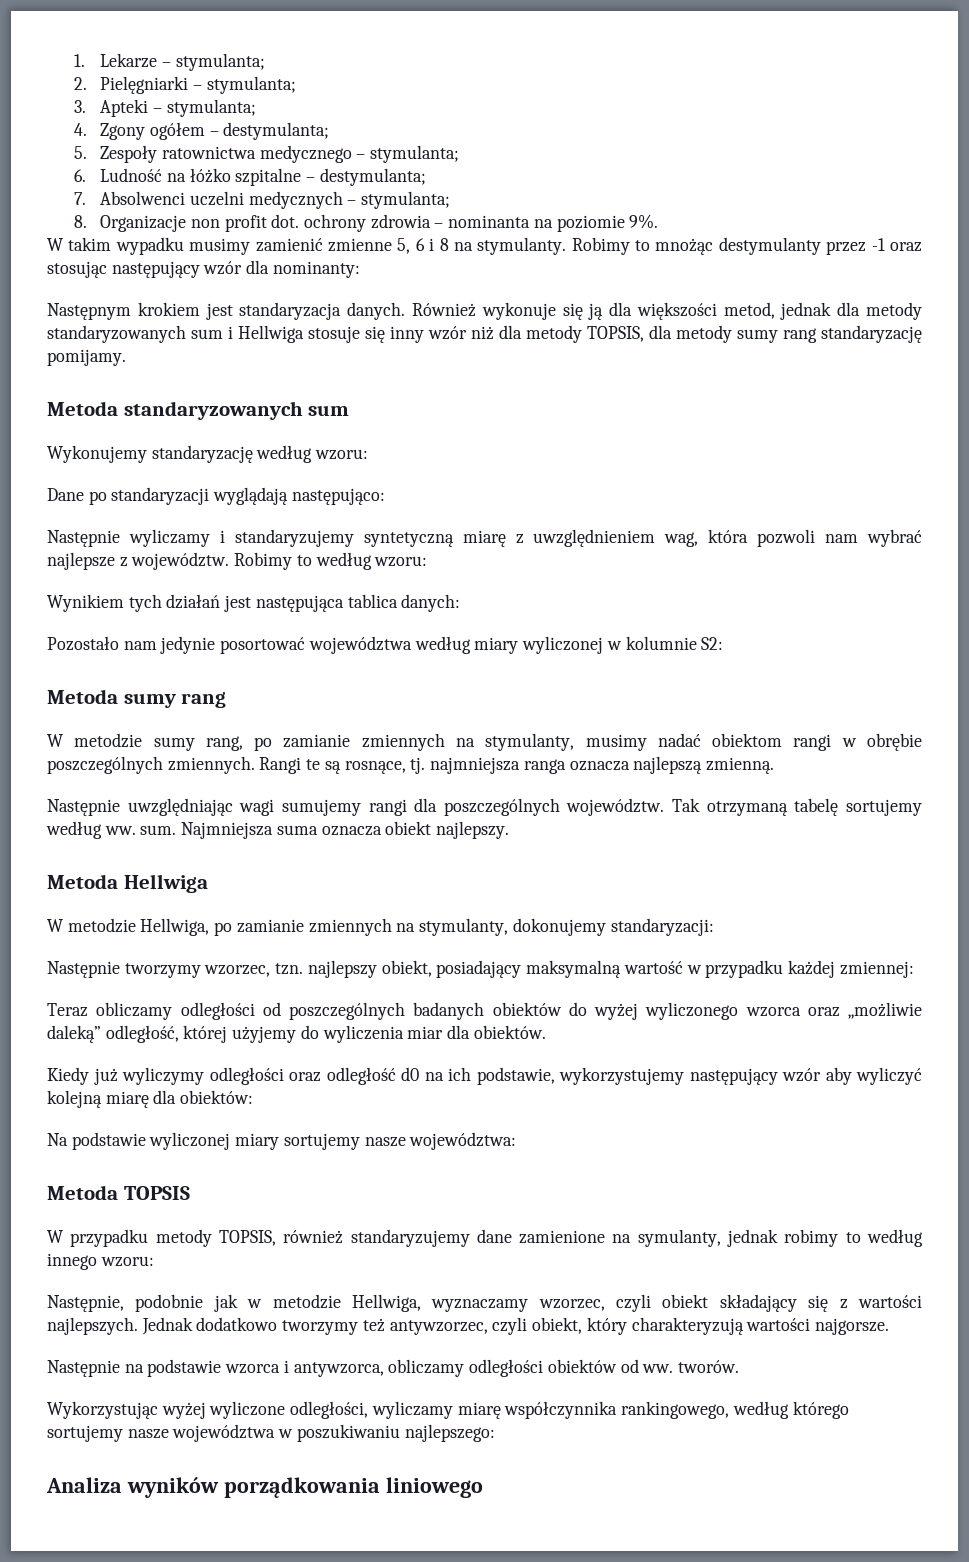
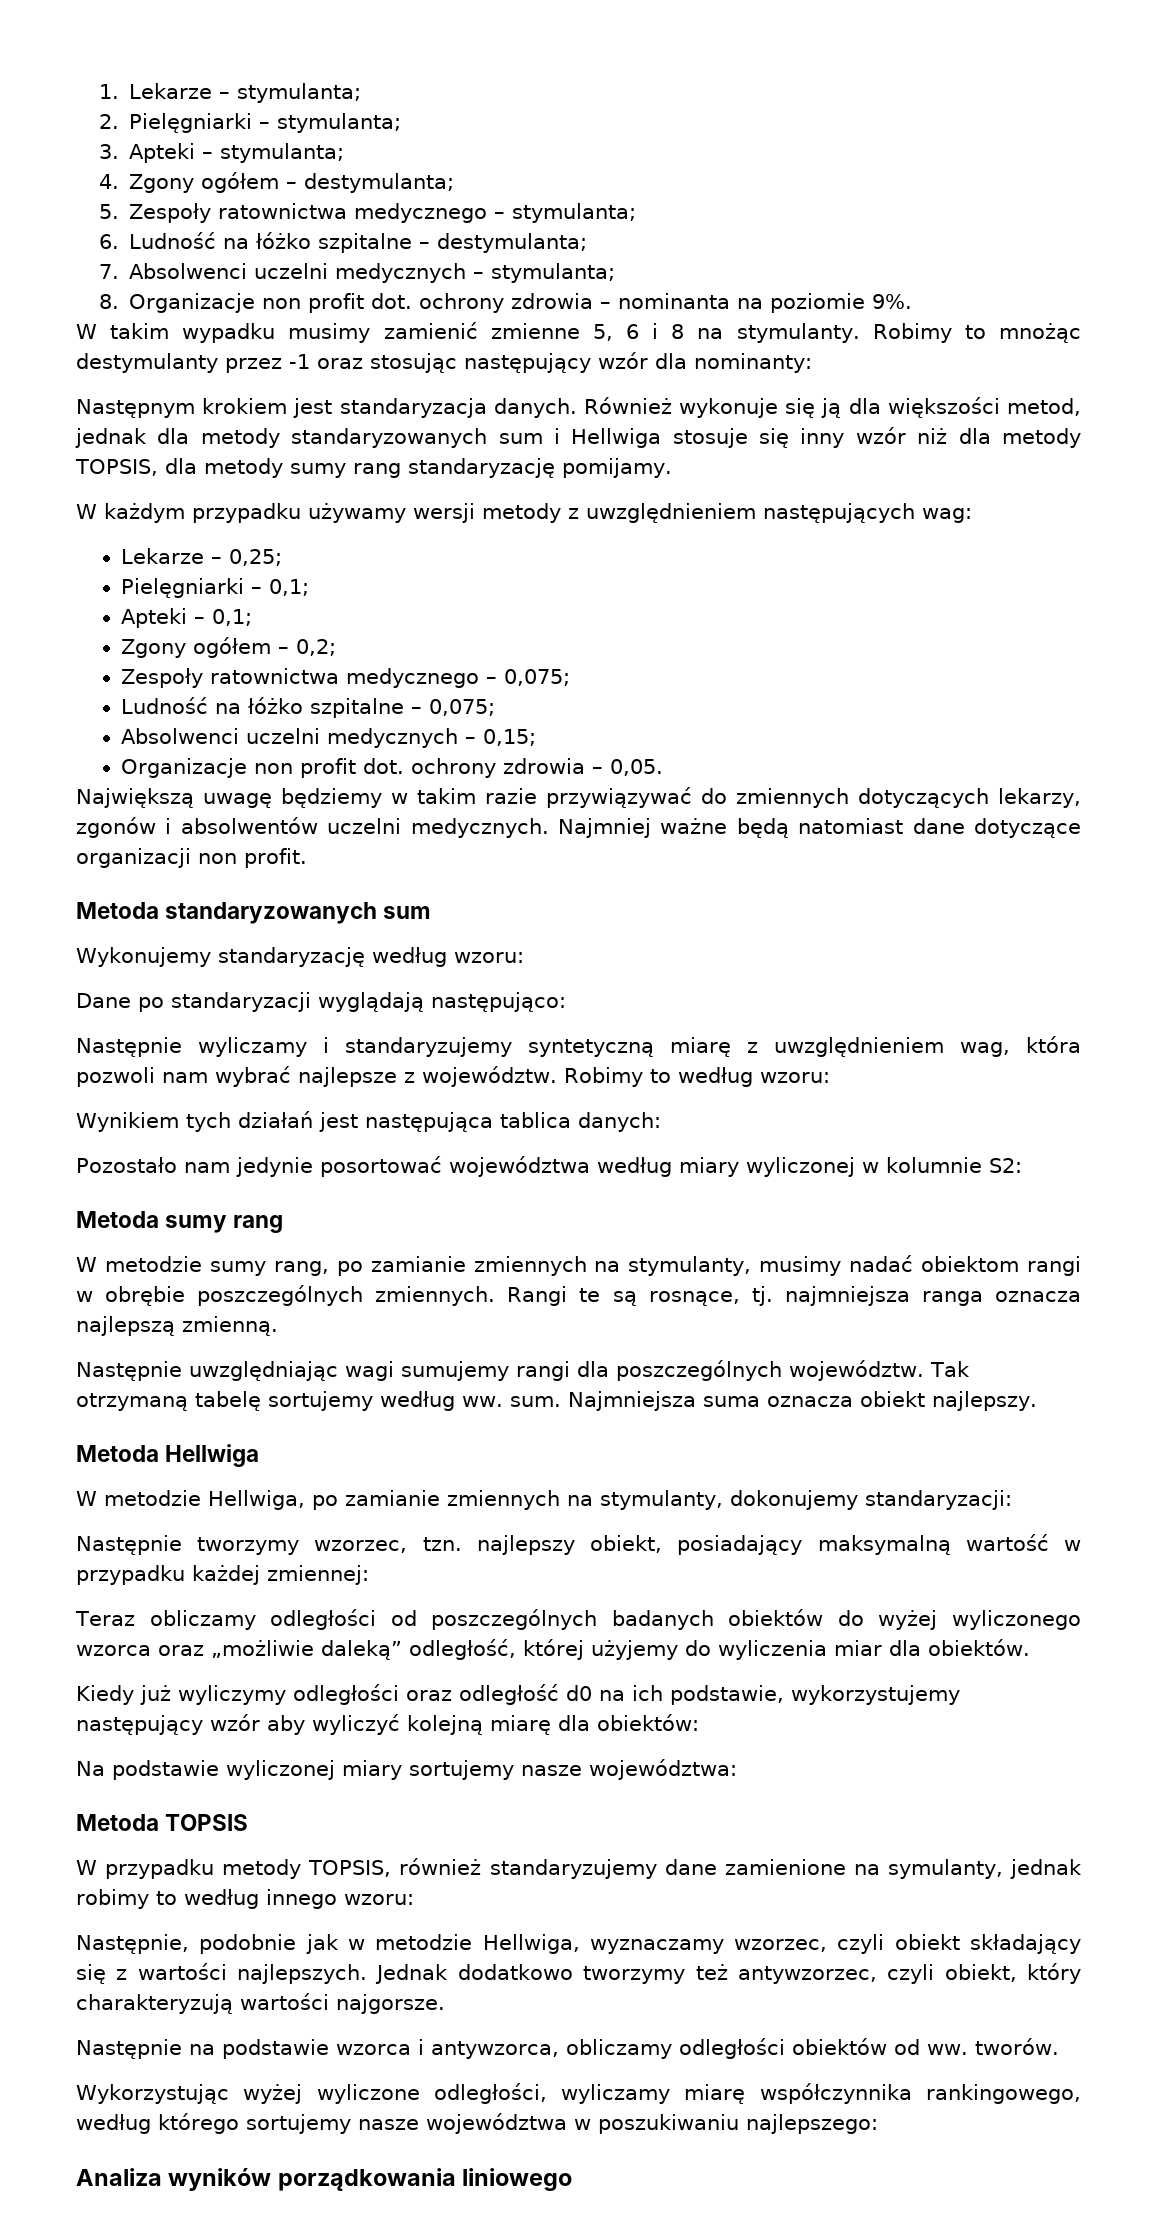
+ W każdym przypadku używamy wersji metody z uwzględnieniem następujących wag:
+ Lekarze – 0,25;
+ Pielęgniarki – 0,1;
+ Apteki – 0,1;
+ Zgony ogółem – 0,2;
+ Zespoły ratownictwa medycznego – 0,075;
+ Ludność na łóżko szpitalne – 0,075;
+ Absolwenci uczelni medycznych – 0,15;
+ Organizacje non profit dot. ochrony zdrowia – 0,05.
+ Największą uwagę będziemy w takim razie przywiązywać do zmiennych dotyczących lekarzy, zgonów i absolwentów uczelni medycznych. Najmniej ważne będą natomiast dane dotyczące organizacji non profit.

